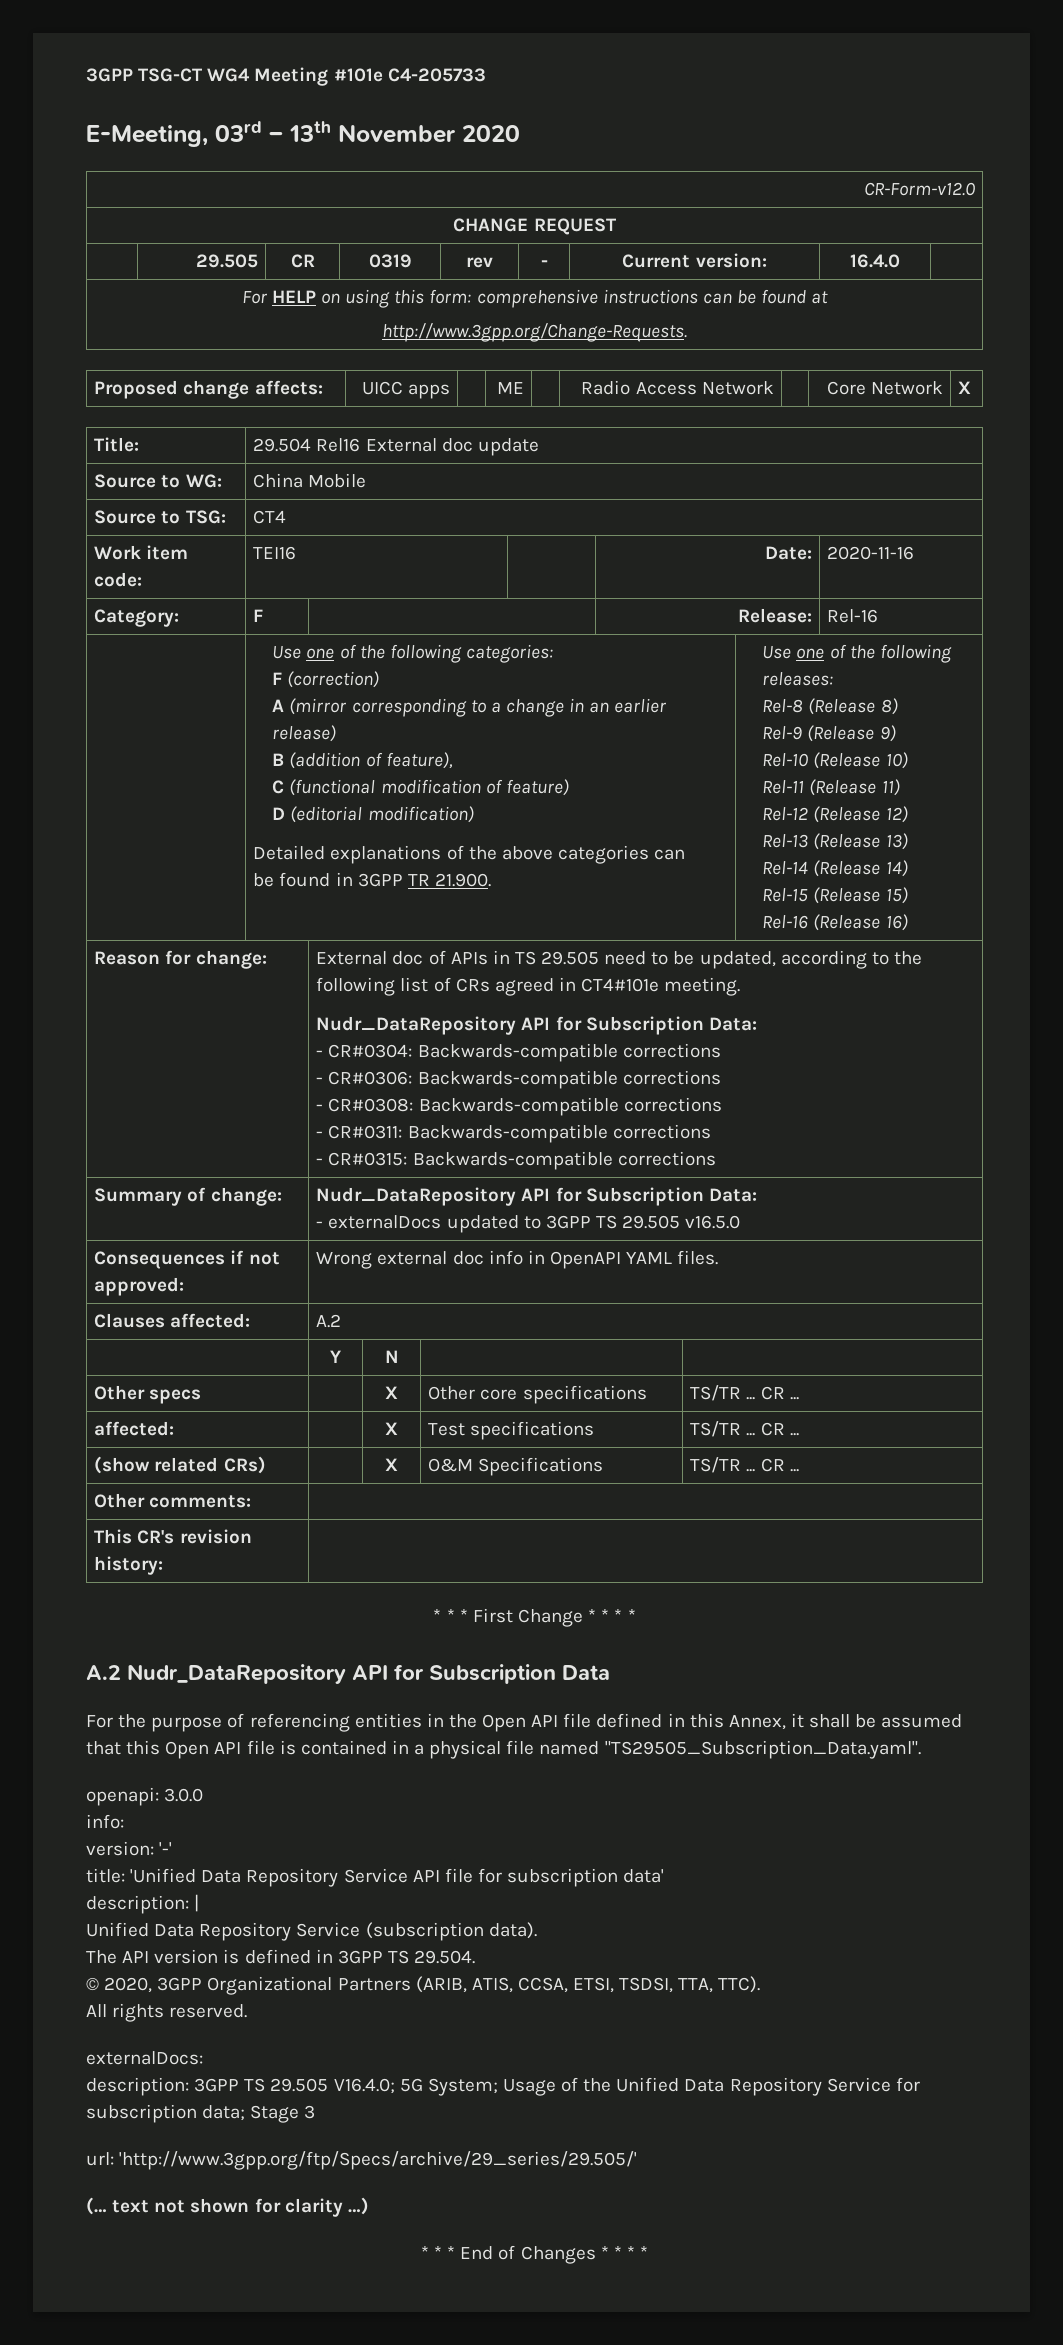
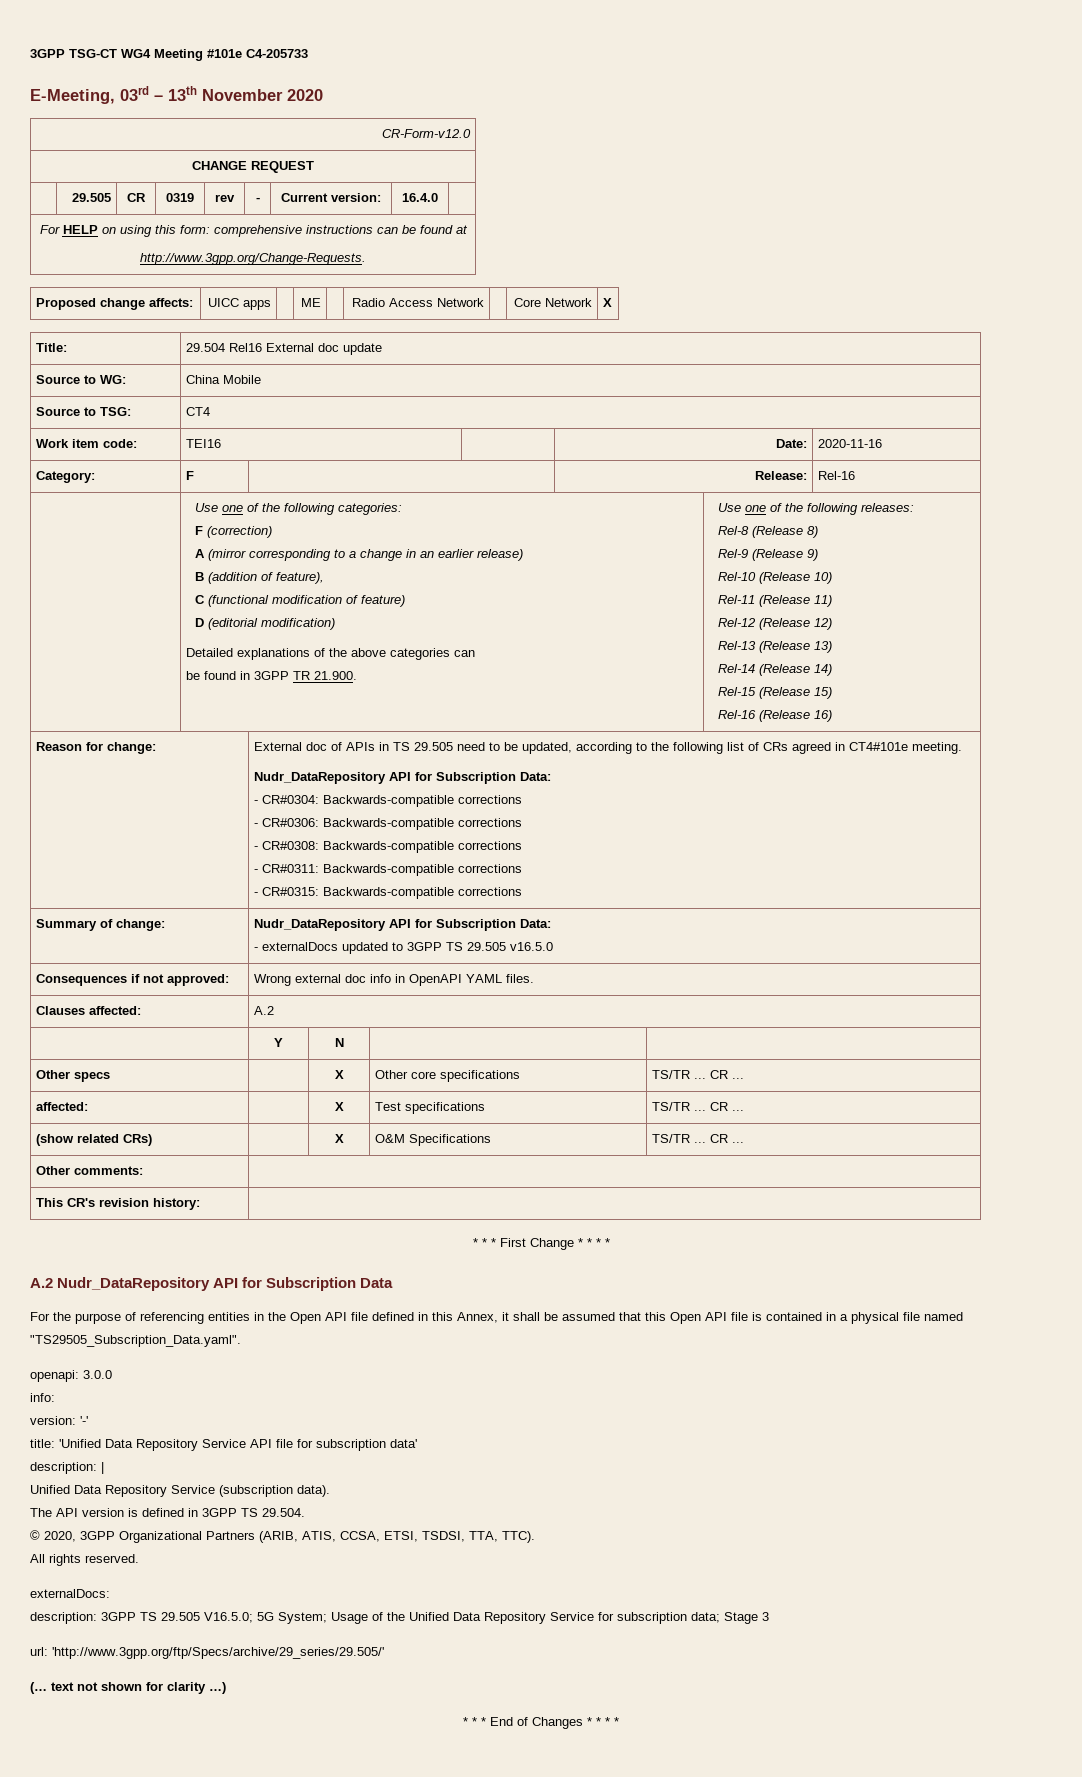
- description: 3GPP TS 29.505 V16.4.0; 5G System; Usage of the Unified Data Repository Service for subscription data; Stage 3
+ description: 3GPP TS 29.505 V16.5.0; 5G System; Usage of the Unified Data Repository Service for subscription data; Stage 3

